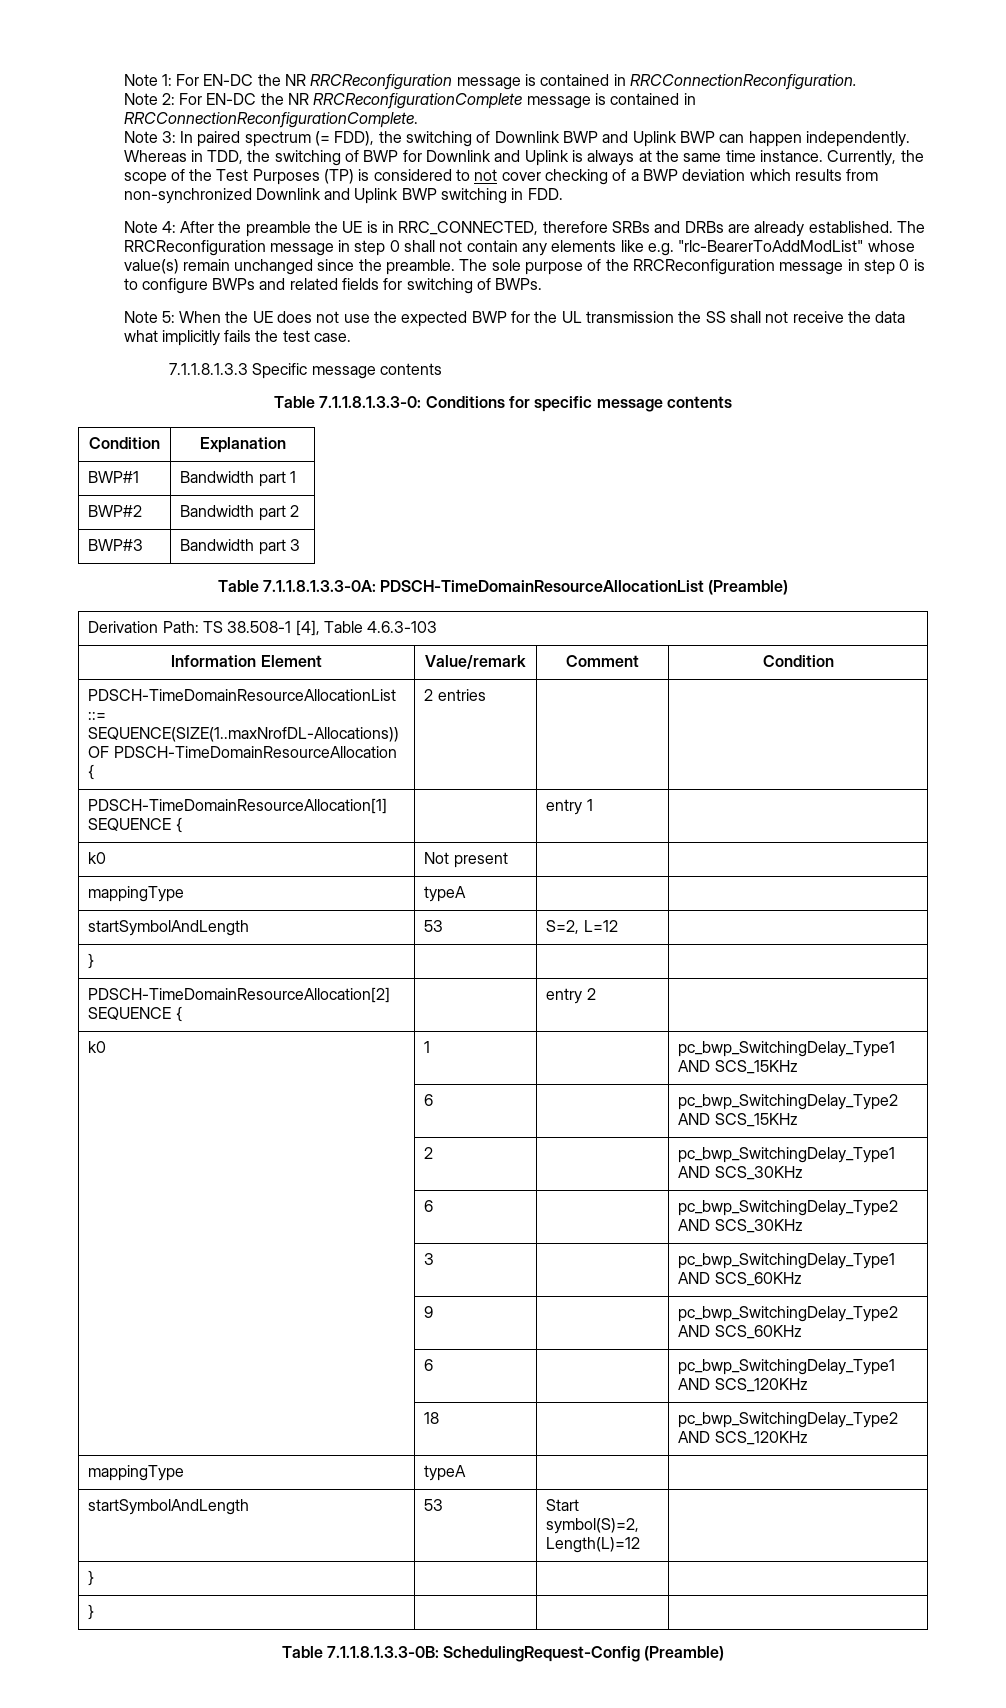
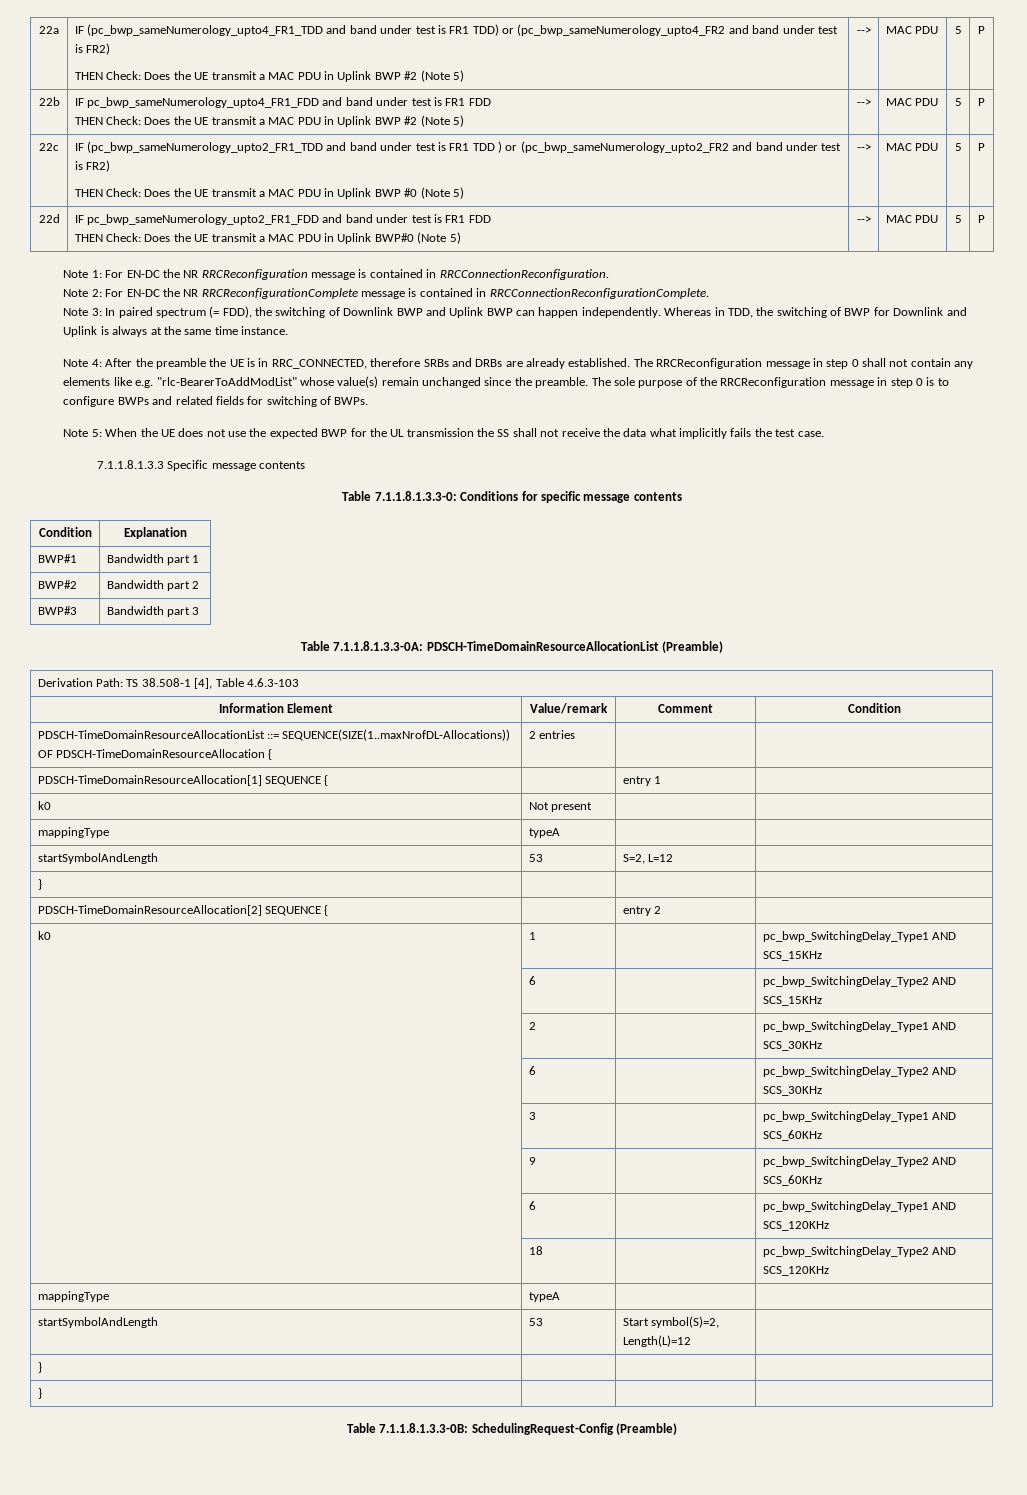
+ 22a | IF (pc_bwp_sameNumerology_upto4_FR1_TDD and band under test is FR1 TDD) or (pc_bwp_sameNumerology_upto4_FR2 and band under test is FR2)
+ THEN Check: Does the UE transmit a MAC PDU in Uplink BWP #2 (Note 5) | --> | MAC PDU | 5 | P
+ 22b | IF pc_bwp_sameNumerology_upto4_FR1_FDD and band under test is FR1 FDD
+ THEN Check: Does the UE transmit a MAC PDU in Uplink BWP #2 (Note 5) | --> | MAC PDU | 5 | P
+ 22c | IF (pc_bwp_sameNumerology_upto2_FR1_TDD and band under test is FR1 TDD ) or (pc_bwp_sameNumerology_upto2_FR2 and band under test is FR2)
+ THEN Check: Does the UE transmit a MAC PDU in Uplink BWP #0 (Note 5) | --> | MAC PDU | 5 | P
+ 22d | IF pc_bwp_sameNumerology_upto2_FR1_FDD and band under test is FR1 FDD
+ THEN Check: Does the UE transmit a MAC PDU in Uplink BWP#0 (Note 5) | --> | MAC PDU | 5 | P
- Currently, the scope of the Test Purposes (TP) is considered to not cover checking of a BWP deviation which results from non-synchronized Downlink and Uplink BWP switching in FDD.

